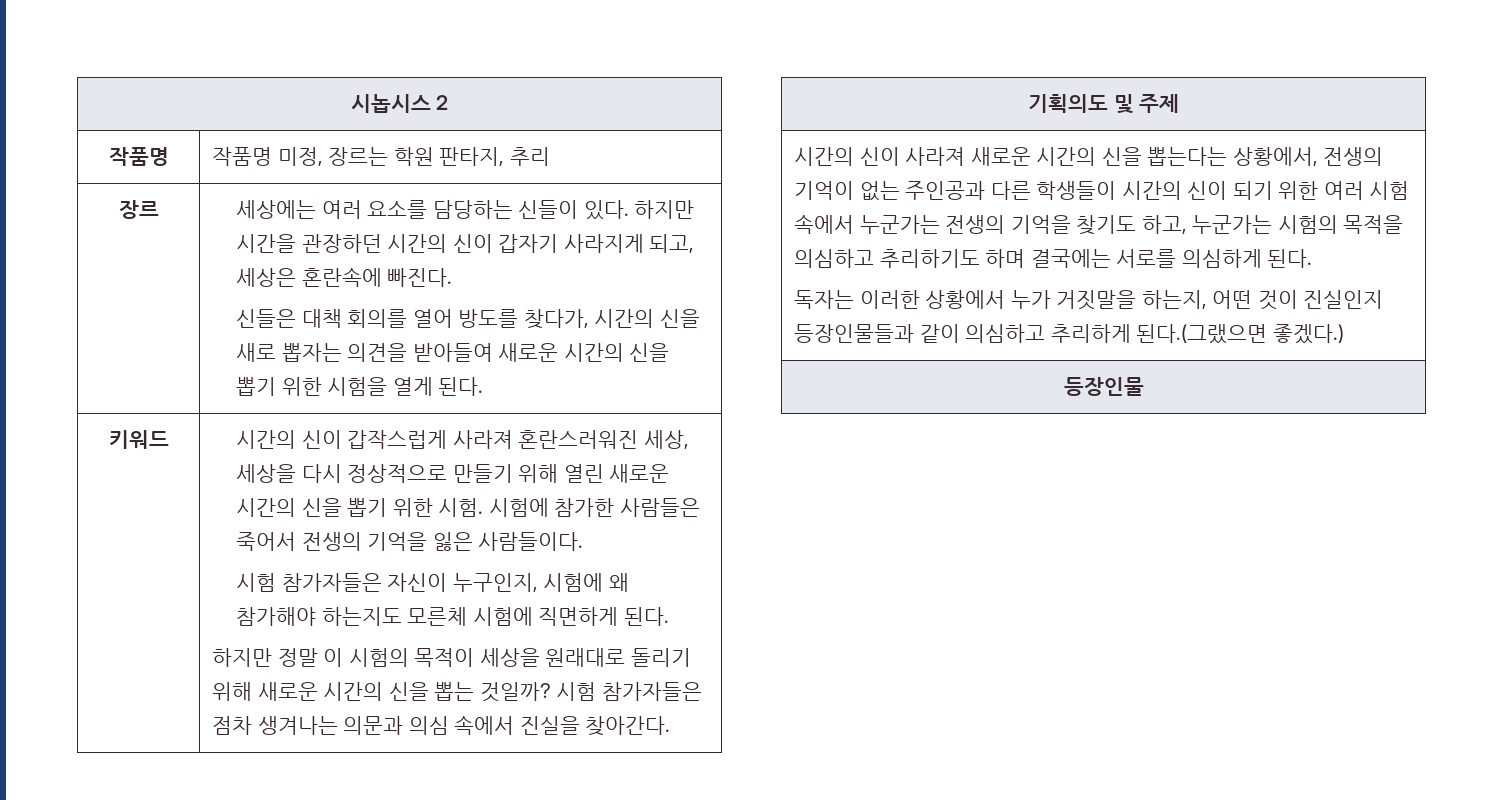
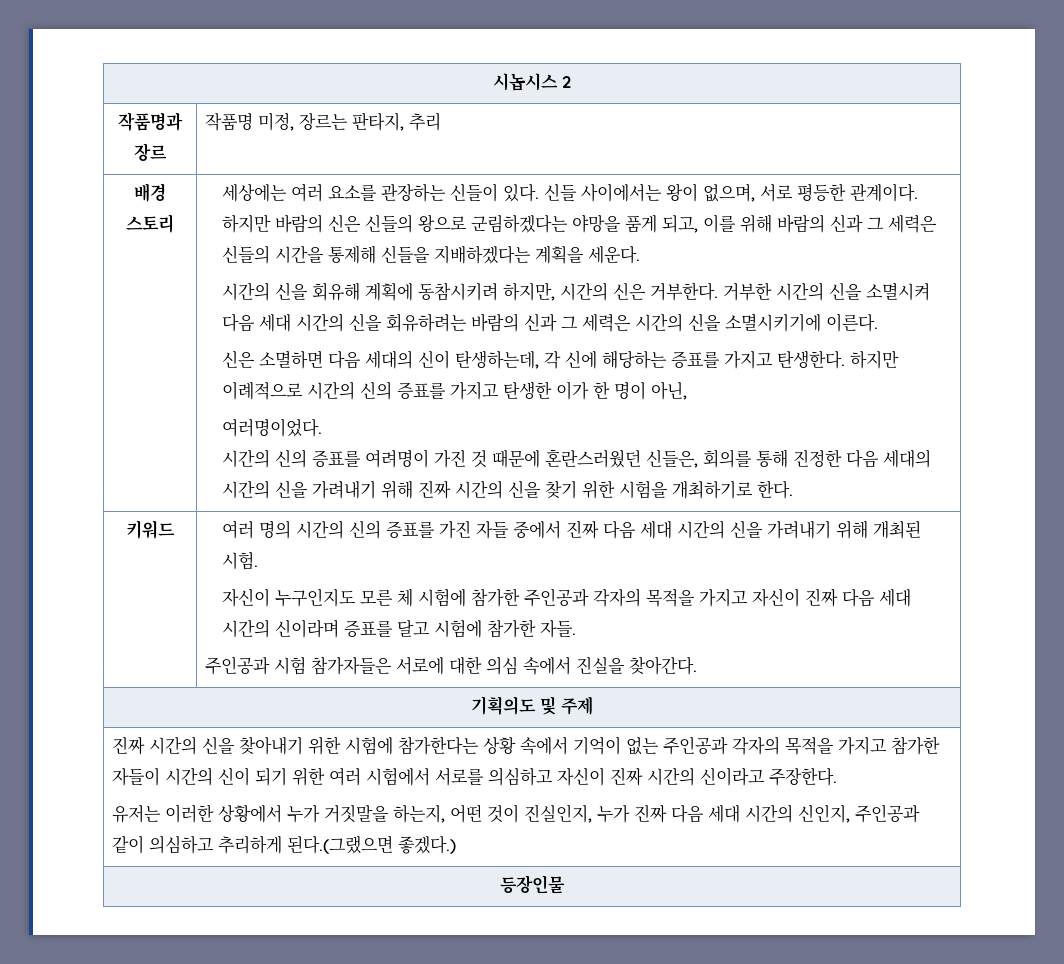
- 작품명 | 작품명 미정, 장르는 학원 판타지, 추리
+ 작품명과 장르 | 작품명 미정, 장르는 판타지, 추리
- 장르
+ 배경 스토리
- 세상에는 여러 요소를 담당하는 신들이 있다.
+ 세상에는 여러 요소를 관장하는 신들이 있다.
- 하지만 시간을 관장하던 시간의 신이 갑자기 사라지게 되고, 세상은 혼란속에 빠진다.
- 신들은 대책 회의를 열어 방도를 찾다가, 시간의 신을 새로 뽑자는 의견을 받아들여 새로운 시간의 신을 뽑기 위한 시험을 열게 된다.
- 키워드 | 시간의 신이 갑작스럽게 사라져 혼란스러워진 세상, 세상을 다시 정상적으로 만들기 위해 열린 새로운 시간의 신을 뽑기 위한 시험. 시험에 참가한 사람들은 죽어서 전생의 기억을 잃은 사람들이다.
- 시험 참가자들은 자신이 누구인지, 시험에 왜 참가해야 하는지도 모른체 시험에 직면하게 된다.
- 하지만 정말 이 시험의 목적이 세상을 원래대로 돌리기 위해 새로운 시간의 신을 뽑는 것일까? 시험 참가자들은 점차 생겨나는 의문과 의심 속에서 진실을 찾아간다.
+ 신들 사이에서는 왕이 없으며, 서로 평등한 관계이다. 하지만 바람의 신은 신들의 왕으로 군림하겠다는 야망을 품게 되고, 이를 위해 바람의 신과 그 세력은 신들의 시간을 통제해 신들을 지배하겠다는 계획을 세운다.
+ 시간의 신을 회유해 계획에 동참시키려 하지만, 시간의 신은 거부한다. 거부한 시간의 신을 소멸시켜 다음 세대 시간의 신을 회유하려는 바람의 신과 그 세력은 시간의 신을 소멸시키기에 이른다.
+ 신은 소멸하면 다음 세대의 신이 탄생하는데, 각 신에 해당하는 증표를 가지고 탄생한다. 하지만 이례적으로 시간의 신의 증표를 가지고 탄생한 이가 한 명이 아닌,
+ 여러명이었다.
+ 시간의 신의 증표를 여려명이 가진 것 때문에 혼란스러웠던 신들은, 회의를 통해 진정한 다음 세대의 시간의 신을 가려내기 위해 진짜 시간의 신을 찾기 위한 시험을 개최하기로 한다.
+ 키워드 | 여러 명의 시간의 신의 증표를 가진 자들 중에서 진짜 다음 세대 시간의 신을 가려내기 위해 개최된 시험.
+ 자신이 누구인지도 모른 체 시험에 참가한 주인공과 각자의 목적을 가지고 자신이 진짜 다음 세대 시간의 신이라며 증표를 달고 시험에 참가한 자들.
+ 주인공과 시험 참가자들은 서로에 대한 의심 속에서 진실을 찾아간다.
- 시간의 신이 사라져 새로운 시간의 신을 뽑는다는 상황에서, 전생의 기억이 없는 주인공과 다른 학생들이 시간의 신이 되기 위한 여러 시험 속에서 누군가는 전생의 기억을 찾기도 하고, 누군가는 시험의 목적을 의심하고 추리하기도 하며 결국에는 서로를 의심하게 된다.
- 독자는 이러한 상황에서 누가 거짓말을 하는지, 어떤 것이 진실인지 등장인물들과 같이 의심하고 추리하게 된다.(그랬으면 좋겠다.)
+ 진짜 시간의 신을 찾아내기 위한 시험에 참가한다는 상황 속에서 기억이 없는 주인공과 각자의 목적을 가지고 참가한 자들이 시간의 신이 되기 위한 여러 시험에서 서로를 의심하고 자신이 진짜 시간의 신이라고 주장한다.
+ 유저는 이러한 상황에서 누가 거짓말을 하는지, 어떤 것이 진실인지, 누가 진짜 다음 세대 시간의 신인지, 주인공과 같이 의심하고 추리하게 된다.(그랬으면 좋겠다.)

